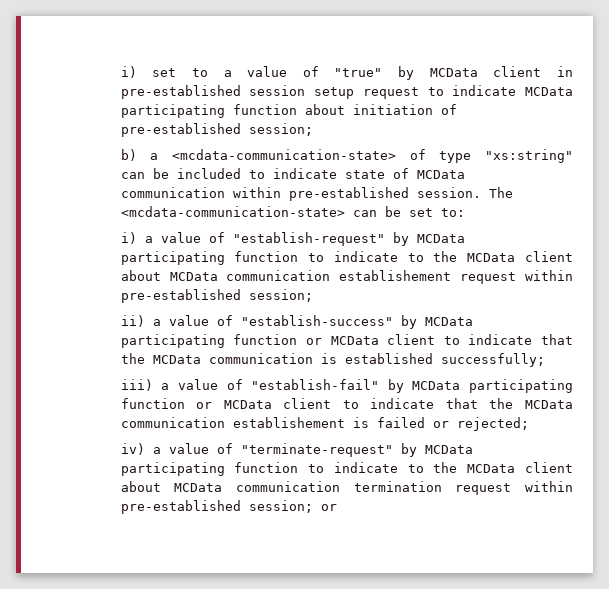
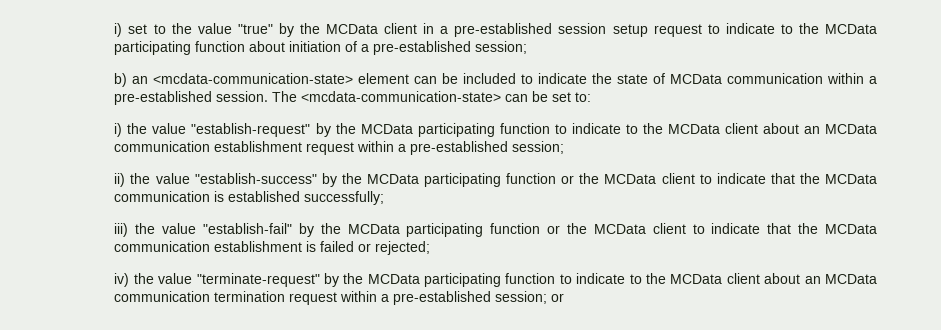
- i) set to a value of "true" by MCData client in pre-established session setup request to indicate MCData participating function about initiation of pre-established session;
+ i) set to the value "true" by the MCData client in a pre-established session setup request to indicate to the MCData participating function about initiation of a pre-established session;
- b) a <mcdata-communication-state> of type "xs:string" can be included to indicate state of MCData communication within pre-established session.
+ b) an <mcdata-communication-state> element can be included to indicate the state of MCData communication within a pre-established session.
- i) a value of "establish-request" by MCData participating function to indicate to the MCData client about MCData communication establishement request within pre-established session;
+ i) the value "establish-request" by the MCData participating function to indicate to the MCData client about an MCData communication establishment request within a pre-established session;
- ii) a value of "establish-success" by MCData participating function or MCData client to indicate that the MCData communication is established successfully;
+ ii) the value "establish-success" by the MCData participating function or the MCData client to indicate that the MCData communication is established successfully;
- iii) a value of "establish-fail" by MCData participating function or MCData client to indicate that the MCData communication establishement is failed or rejected;
+ iii) the value "establish-fail" by the MCData participating function or the MCData client to indicate that the MCData communication establishment is failed or rejected;
- iv) a value of "terminate-request" by MCData participating function to indicate to the MCData client about MCData communication termination request within pre-established session; or
+ iv) the value "terminate-request" by the MCData participating function to indicate to the MCData client about an MCData communication termination request within a pre-established session; or

